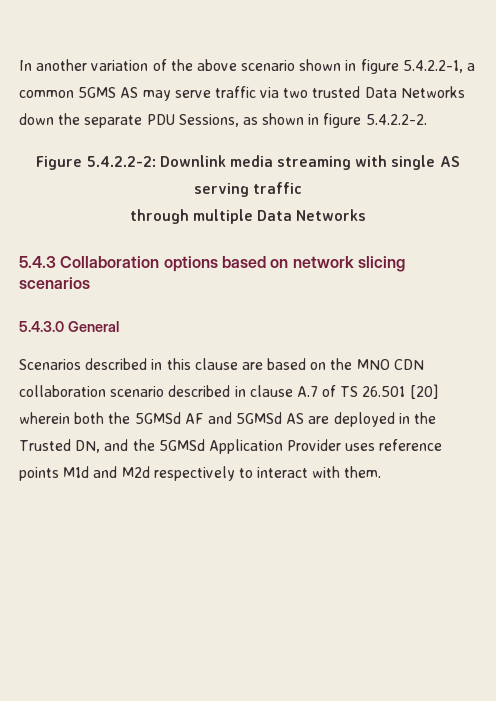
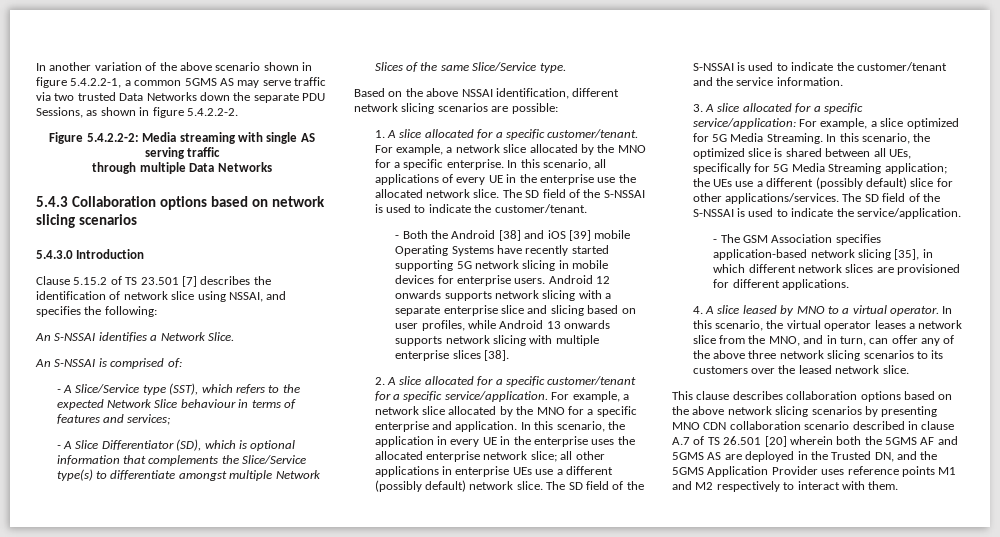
- Figure 5.4.2.2-2: Downlink media streaming with single AS serving traffic
+ Figure 5.4.2.2-2: Media streaming with single AS serving traffic
- 5.4.3.0 General
- Scenarios described in this clause are based on the MNO CDN collaboration scenario described in clause A.7 of TS 26.501 [20] wherein both the 5GMSd AF and 5GMSd AS are deployed in the Trusted DN, and the 5GMSd Application Provider uses reference points M1d and M2d respectively to interact with them.
+ 5.4.3.0 Introduction
+ Clause 5.15.2 of TS 23.501 [7] describes the identification of network slice using NSSAI, and specifies the following:
+ An S-NSSAI identifies a Network Slice.
+ An S-NSSAI is comprised of:
+ - A Slice/Service type (SST), which refers to the expected Network Slice behaviour in terms of features and services;
+ - A Slice Differentiator (SD), which is optional information that complements the Slice/Service type(s) to differentiate amongst multiple Network Slices of the same Slice/Service type.
+ Based on the above NSSAI identification, different network slicing scenarios are possible:
+ 1. A slice allocated for a specific customer/tenant. For example, a network slice allocated by the MNO for a specific enterprise. In this scenario, all applications of every UE in the enterprise use the allocated network slice. The SD field of the S-NSSAI is used to indicate the customer/tenant.
+ - Both the Android [38] and iOS [39] mobile Operating Systems have recently started supporting 5G network slicing in mobile devices for enterprise users. Android 12 onwards supports network slicing with a separate enterprise slice and slicing based on user profiles, while Android 13 onwards supports network slicing with multiple enterprise slices [38].
+ 2. A slice allocated for a specific customer/tenant for a specific service/application. For example, a network slice allocated by the MNO for a specific enterprise and application. In this scenario, the application in every UE in the enterprise uses the allocated enterprise network slice; all other applications in enterprise UEs use a different (possibly default) network slice. The SD field of the S-NSSAI is used to indicate the customer/tenant and the service information.
+ 3. A slice allocated for a specific service/application: For example, a slice optimized for 5G Media Streaming. In this scenario, the optimized slice is shared between all UEs, specifically for 5G Media Streaming application; the UEs use a different (possibly default) slice for other applications/services. The SD field of the S-NSSAI is used to indicate the service/application.
+ - The GSM Association specifies application-based network slicing [35], in which different network slices are provisioned for different applications.
+ 4. A slice leased by MNO to a virtual operator. In this scenario, the virtual operator leases a network slice from the MNO, and in turn, can offer any of the above three network slicing scenarios to its customers over the leased network slice.
+ This clause describes collaboration options based on the above network slicing scenarios by presenting MNO CDN collaboration scenario described in clause A.7 of TS 26.501 [20] wherein both the 5GMS AF and 5GMS AS are deployed in the Trusted DN, and the 5GMS Application Provider uses reference points M1 and M2 respectively to interact with them.

